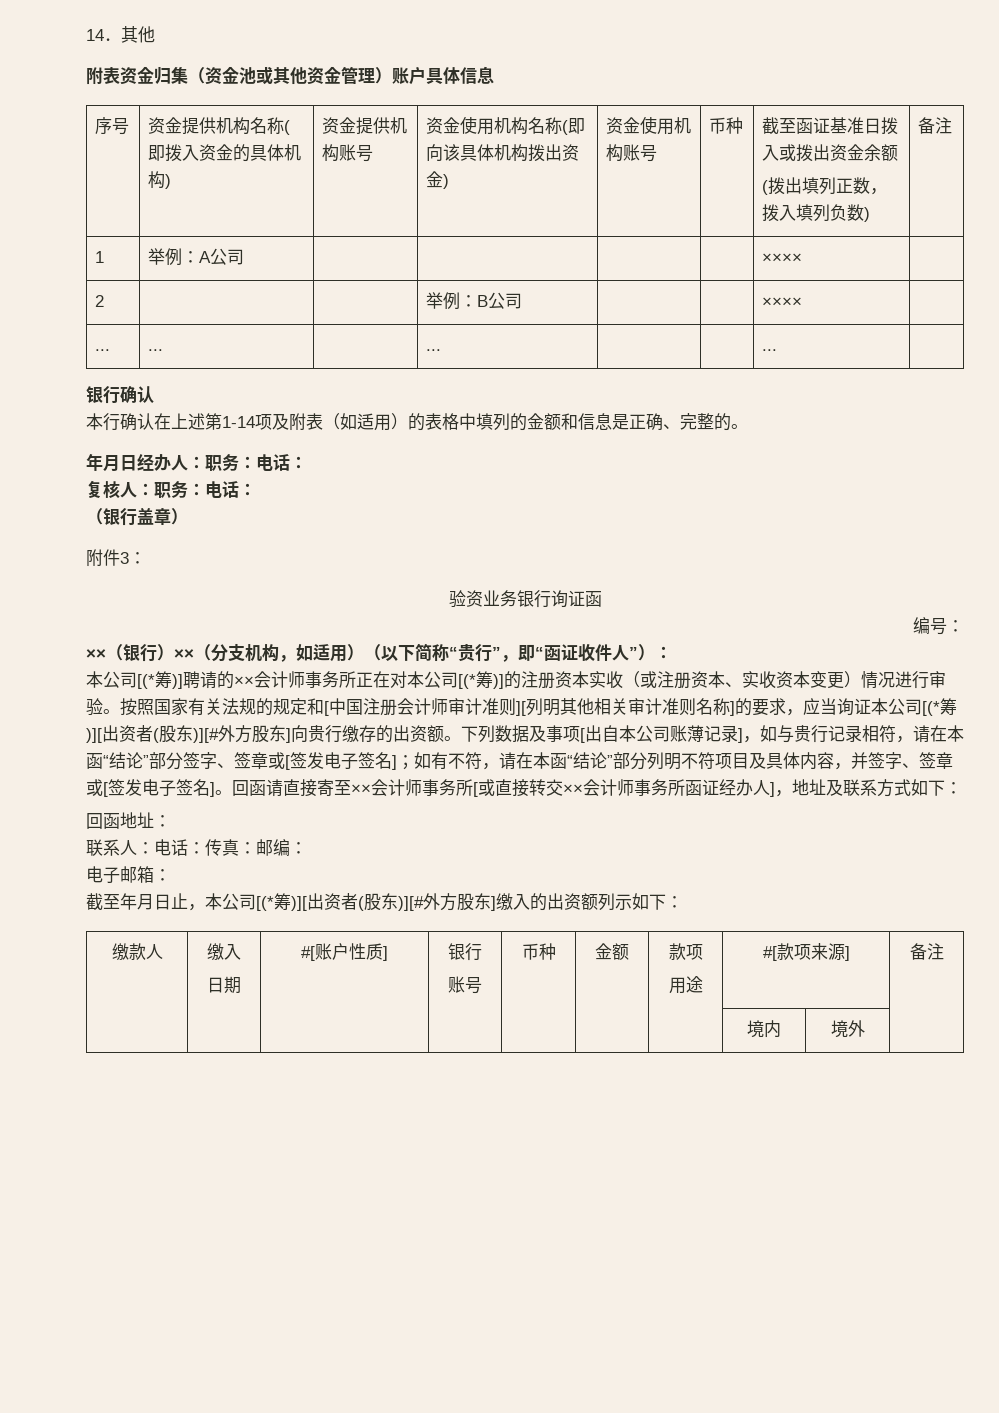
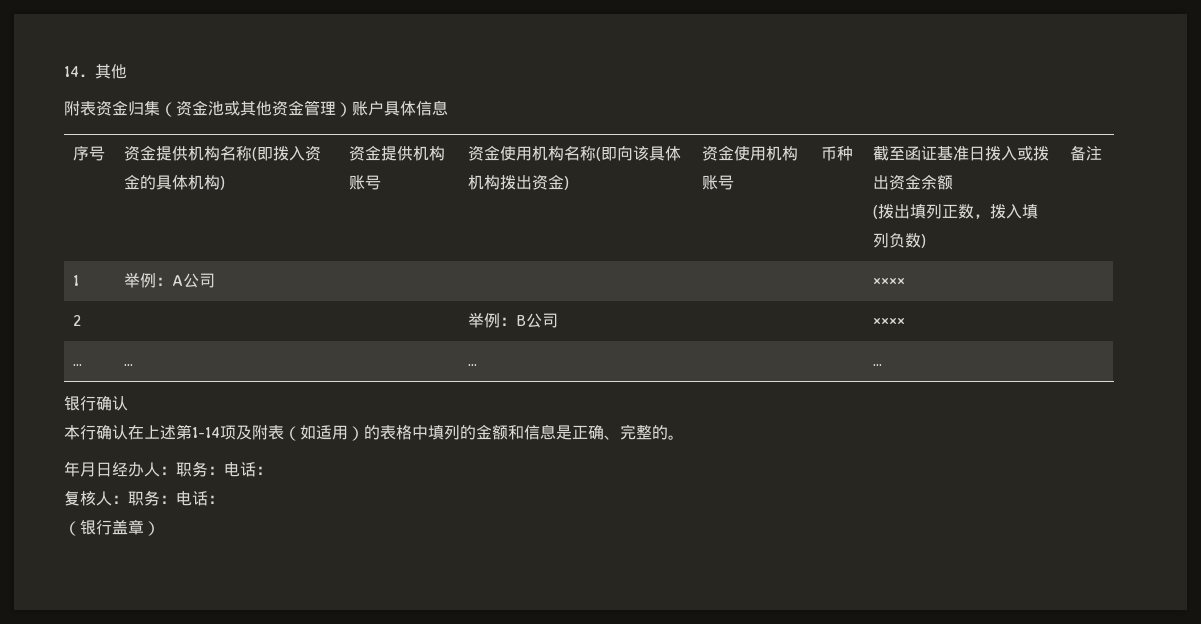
- 附件3：
- 验资业务银行询证函
- 编号：
- ××（银行）××（分支机构，如适用）（以下简称“贵行”，即“函证收件人”）：
- 本公司[(*筹)]聘请的××会计师事务所正在对本公司[(*筹)]的注册资本实收（或注册资本、实收资本变更）情况进行审验。按照国家有关法规的规定和[中国注册会计师审计准则][列明其他相关审计准则名称]的要求，应当询证本公司[(*筹)][出资者(股东)][#外方股东]向贵行缴存的出资额。下列数据及事项[出自本公司账薄记录]，如与贵行记录相符，请在本函“结论”部分签字、签章或[签发电子签名]；如有不符，请在本函“结论”部分列明不符项目及具体内容，并签字、签章或[签发电子签名]。回函请直接寄至××会计师事务所[或直接转交××会计师事务所函证经办人]，地址及联系方式如下：
- 回函地址：
- 联系人：电话：传真：邮编：
- 电子邮箱：
- 截至年月日止，本公司[(*筹)][出资者(股东)][#外方股东]缴入的出资额列示如下：
- 缴款人 | 缴入
- 日期 | #[账户性质] | 银行
- 账号 | 币种 | 金额 | 款项
- 用途 | #[款项来源] | 备注
- | | | | | | | 境内 | 境外 |

